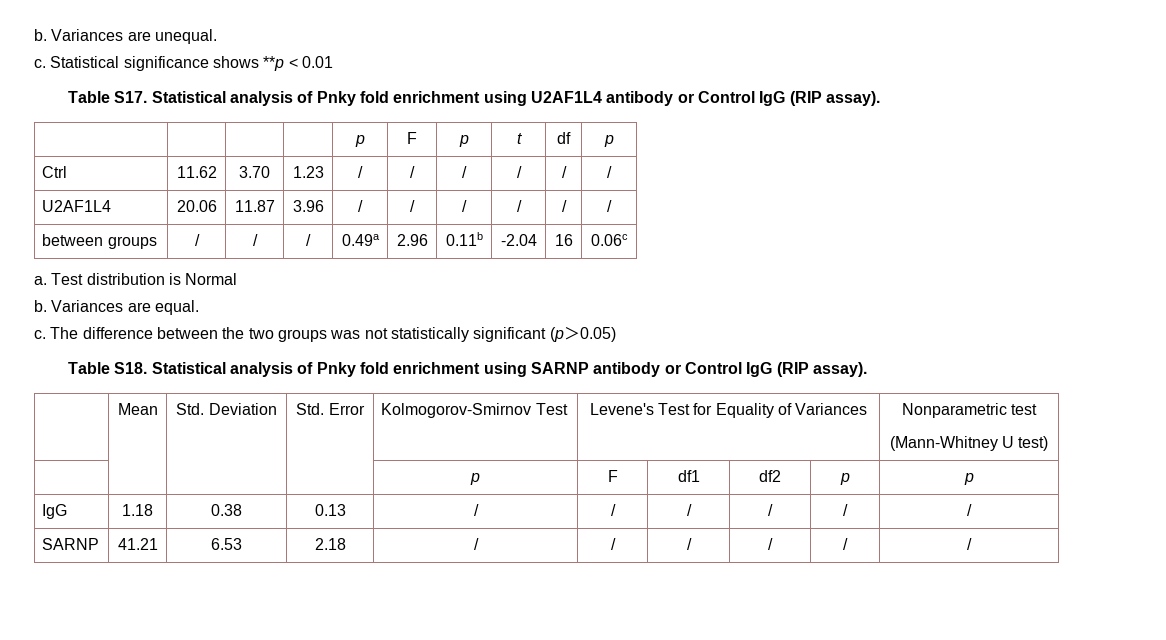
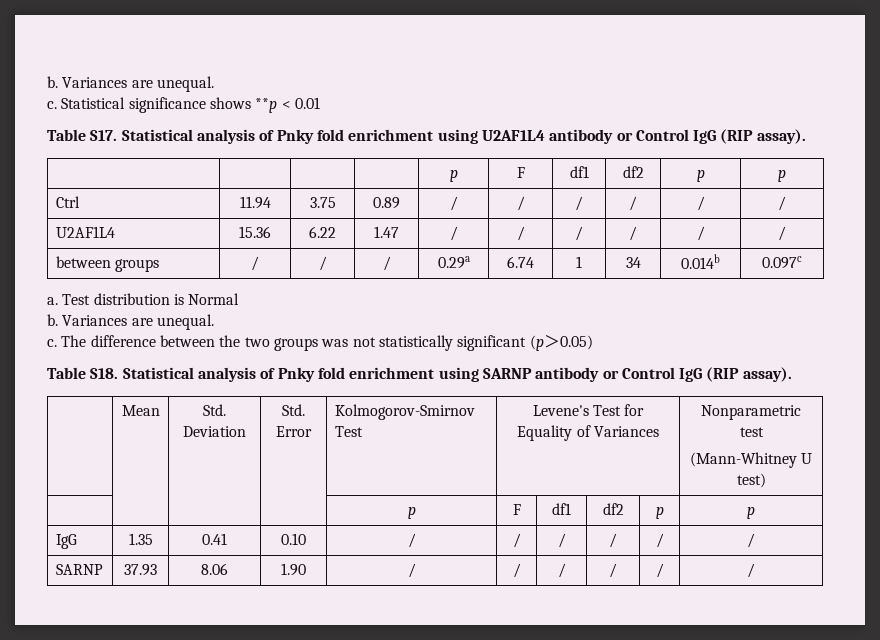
  Table S17. Statistical analysis of Pnky fold enrichment using U2AF1L4 antibody or Control IgG (RIP assay).
- | | | | p | F | p | t | df | p
+ | | | | p | F | df1 | df2 | p | p
- Ctrl | 11.62 | 3.70 | 1.23 | / | / | / | / | / | /
+ Ctrl | 11.94 | 3.75 | 0.89 | / | / | / | / | / | /
- U2AF1L4 | 20.06 | 11.87 | 3.96 | / | / | / | / | / | /
+ U2AF1L4 | 15.36 | 6.22 | 1.47 | / | / | / | / | / | /
- between groups | / | / | / | 0.49a | 2.96 | 0.11b | -2.04 | 16 | 0.06c
+ between groups | / | / | / | 0.29a | 6.74 | 1 | 34 | 0.014b | 0.097c
  Test distribution is Normal
- b. Variances are equal.
+ b. Variances are unequal.
- IgG | 1.18 | 0.38 | 0.13 | / | / | / | / | / | /
+ IgG | 1.35 | 0.41 | 0.10 | / | / | / | / | / | /
- SARNP | 41.21 | 6.53 | 2.18 | / | / | / | / | / | /
+ SARNP | 37.93 | 8.06 | 1.90 | / | / | / | / | / | /

